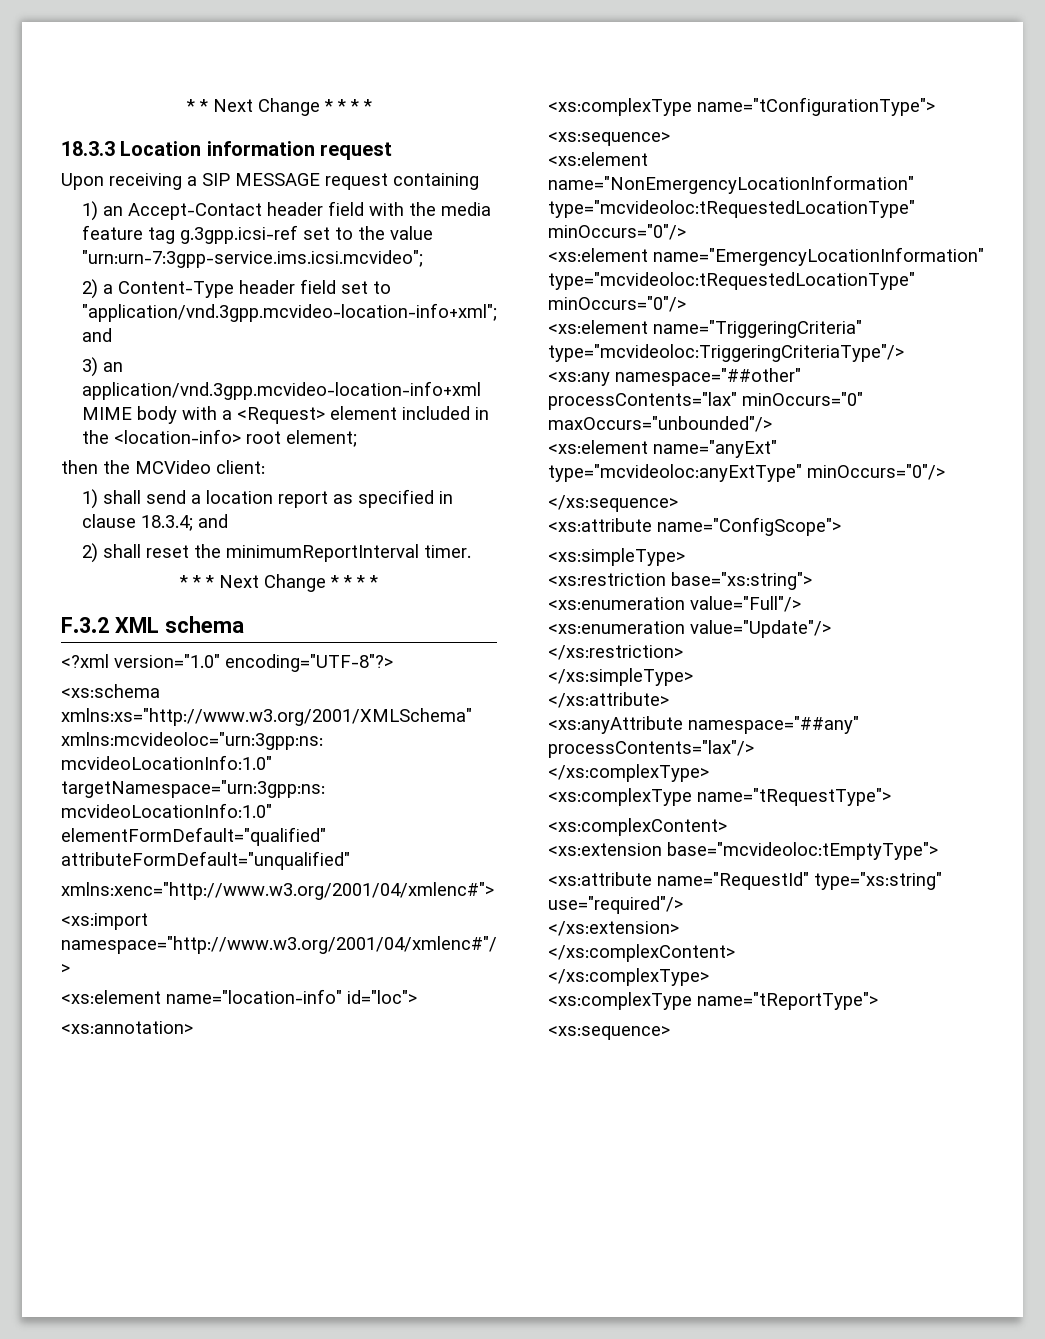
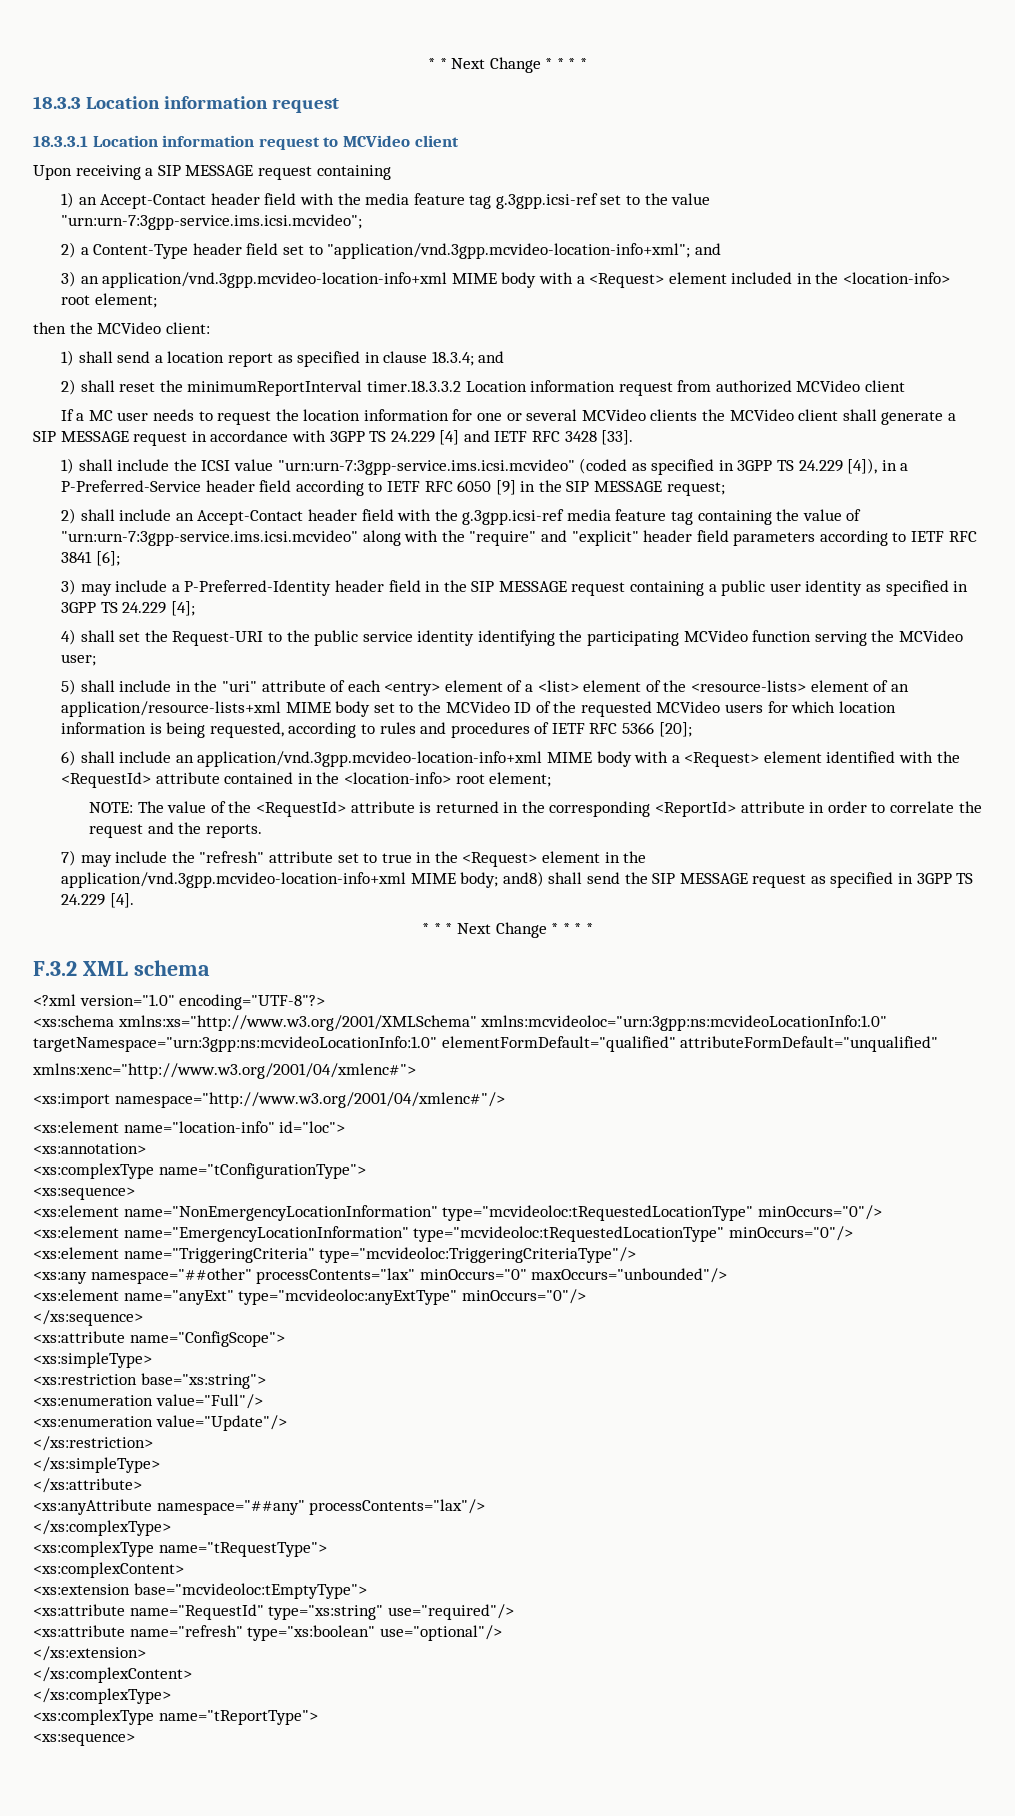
+ 18.3.3.1 Location information request to MCVideo client
- 2) shall reset the minimumReportInterval timer.
+ 2) shall reset the minimumReportInterval timer.18.3.3.2 Location information request from authorized MCVideo client
+ If a MC user needs to request the location information for one or several MCVideo clients the MCVideo client shall generate a SIP MESSAGE request in accordance with 3GPP TS 24.229 [4] and IETF RFC 3428 [33].
+ 1) shall include the ICSI value "urn:urn-7:3gpp-service.ims.icsi.mcvideo" (coded as specified in 3GPP TS 24.229 [4]), in a P-Preferred-Service header field according to IETF RFC 6050 [9] in the SIP MESSAGE request;
+ 2) shall include an Accept-Contact header field with the g.3gpp.icsi-ref media feature tag containing the value of "urn:urn-7:3gpp-service.ims.icsi.mcvideo" along with the "require" and "explicit" header field parameters according to IETF RFC 3841 [6];
+ 3) may include a P-Preferred-Identity header field in the SIP MESSAGE request containing a public user identity as specified in 3GPP TS 24.229 [4];
+ 4) shall set the Request-URI to the public service identity identifying the participating MCVideo function serving the MCVideo user;
+ 5) shall include in the "uri" attribute of each <entry> element of a <list> element of the <resource-lists> element of an application/resource-lists+xml MIME body set to the MCVideo ID of the requested MCVideo users for which location information is being requested, according to rules and procedures of IETF RFC 5366 [20];
+ 6) shall include an application/vnd.3gpp.mcvideo-location-info+xml MIME body with a <Request> element identified with the <RequestId> attribute contained in the <location-info> root element;
+ NOTE: The value of the <RequestId> attribute is returned in the corresponding <ReportId> attribute in order to correlate the request and the reports.
+ 7) may include the "refresh" attribute set to true in the <Request> element in the application/vnd.3gpp.mcvideo-location-info+xml MIME body; and8) shall send the SIP MESSAGE request as specified in 3GPP TS 24.229 [4].
+ <xs:attribute name="refresh" type="xs:boolean" use="optional"/>

